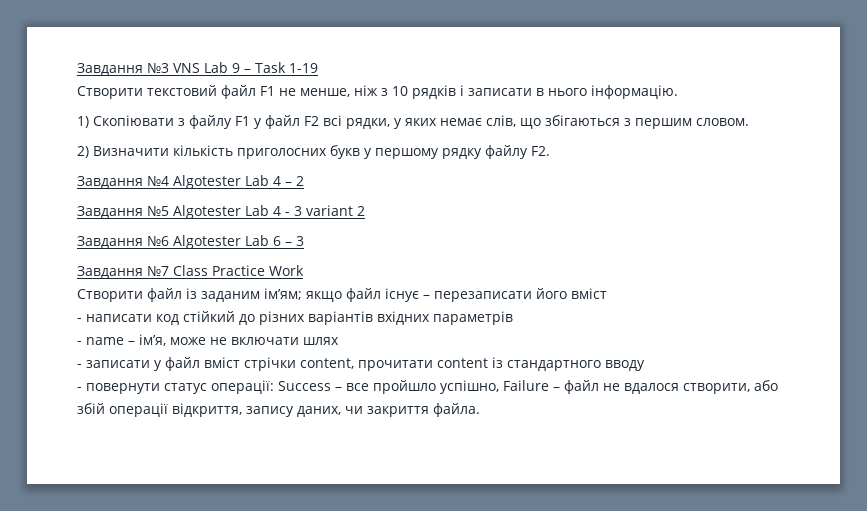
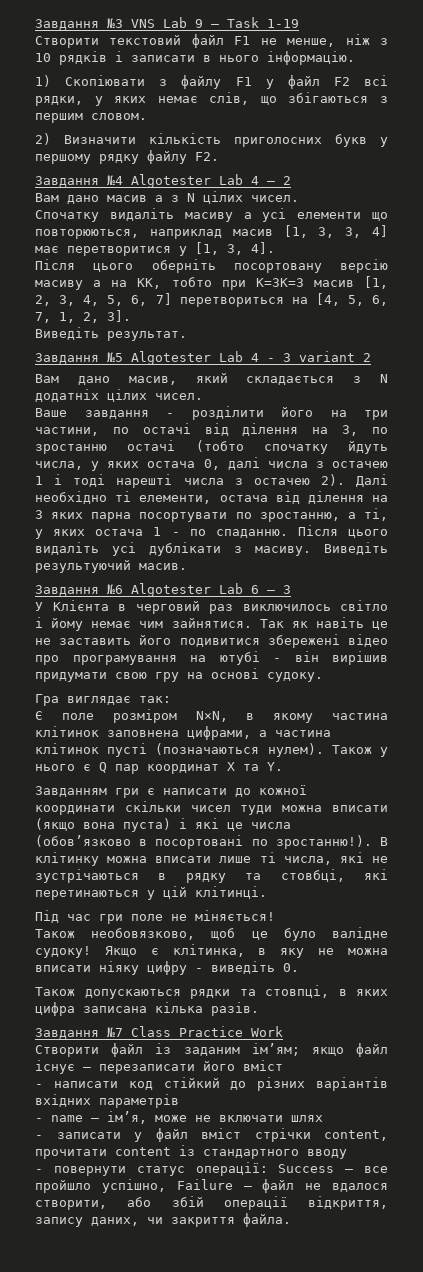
+ Вам дано масив a з N цілих чисел.
+ Спочатку видаліть масиву a усі елементи що повторюються, наприклад масив [1, 3, 3, 4] має перетворитися у [1, 3, 4].
+ Після цього оберніть посортовану версію масиву a на KK, тобто при K=3K=3 масив [1, 2, 3, 4, 5, 6, 7] перетвориться на [4, 5, 6, 7, 1, 2, 3].
+ Виведіть результат.
+ Вам дано масив, який складається з N додатніх цілих чисел.
+ Ваше завдання - розділити його на три частини, по остачі від ділення на 3, по зростанню остачі (тобто спочатку йдуть числа, у яких остача 0, далі числа з остачею 1 і тоді нарешті числа з остачею 2). Далі необхідно ті елементи, остача від ділення на 3 яких парна посортувати по зростанню, а ті, у яких остача 1 - по спаданню. Після цього видаліть усі дублікати з масиву. Виведіть результуючий масив.
+ У Клієнта в черговий раз виключилось світло і йому немає чим зайнятися. Так як навіть це не заставить його подивитися збережені відео про програмування на ютубі - він вирішив придумати свою гру на основі судоку.
+ Гра виглядає так:
+ Є поле розміром N×N, в якому частина клітинок заповнена цифрами, а частина клітинок пусті (позначаються нулем). Також у нього є Q пар координат X та Y.
+ Завданням гри є написати до кожної координати скільки чисел туди можна вписати (якщо вона пуста) і які це числа (обов’язково в посортовані по зростанню!). В клітинку можна вписати лише ті числа, які не зустрічаються в рядку та стовбці, які перетинаються у цій клітинці.
+ Під час гри поле не міняється!
+ Також необовязково, щоб це було валідне судоку! Якщо є клітинка, в яку не можна вписати ніяку цифру - виведіть 0.
+ Також допускаються рядки та стовпці, в яких цифра записана кілька разів.

